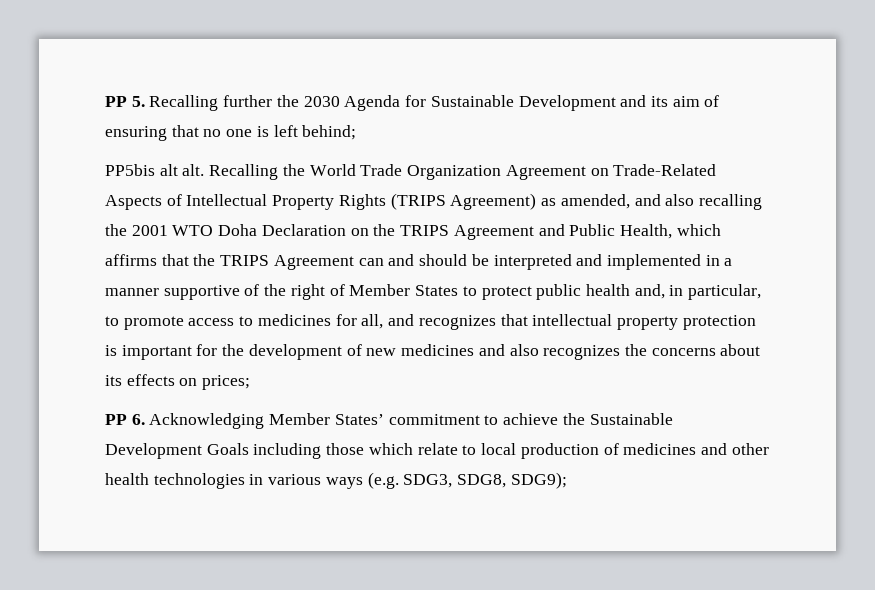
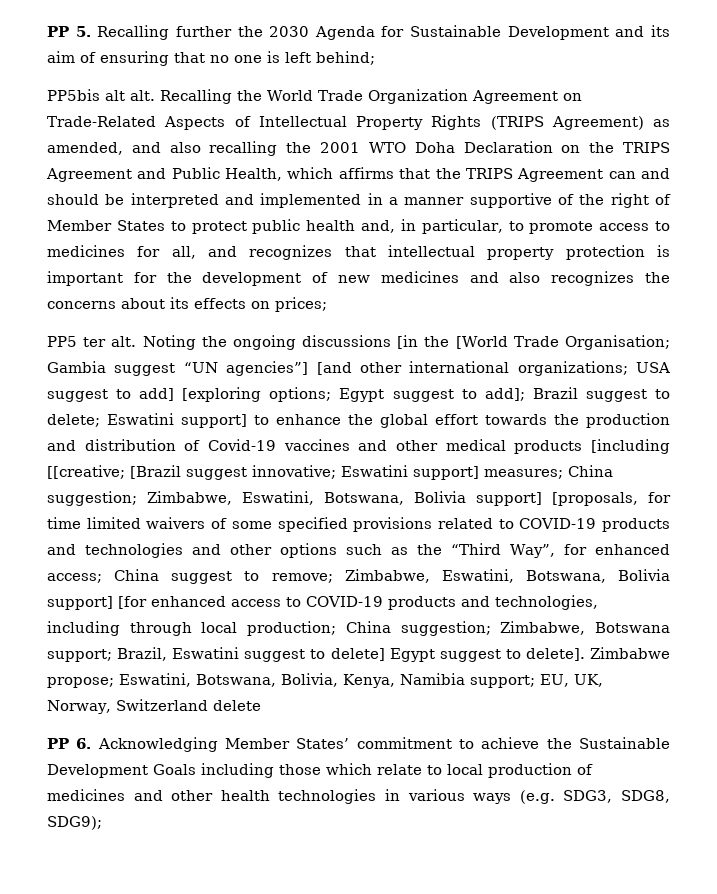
+ PP5 ter alt. Noting the ongoing discussions [in the [World Trade Organisation; Gambia suggest “UN agencies”] [and other international organizations; USA suggest to add] [exploring options; Egypt suggest to add]; Brazil suggest to delete; Eswatini support] to enhance the global effort towards the production and distribution of Covid-19 vaccines and other medical products [including [[creative; [Brazil suggest innovative; Eswatini support] measures; China suggestion; Zimbabwe, Eswatini, Botswana, Bolivia support] [proposals, for time limited waivers of some specified provisions related to COVID-19 products and technologies and other options such as the “Third Way”, for enhanced access; China suggest to remove; Zimbabwe, Eswatini, Botswana, Bolivia support] [for enhanced access to COVID-19 products and technologies, including through local production; China suggestion; Zimbabwe, Botswana support; Brazil, Eswatini suggest to delete] Egypt suggest to delete]. Zimbabwe propose; Eswatini, Botswana, Bolivia, Kenya, Namibia support; EU, UK, Norway, Switzerland delete

